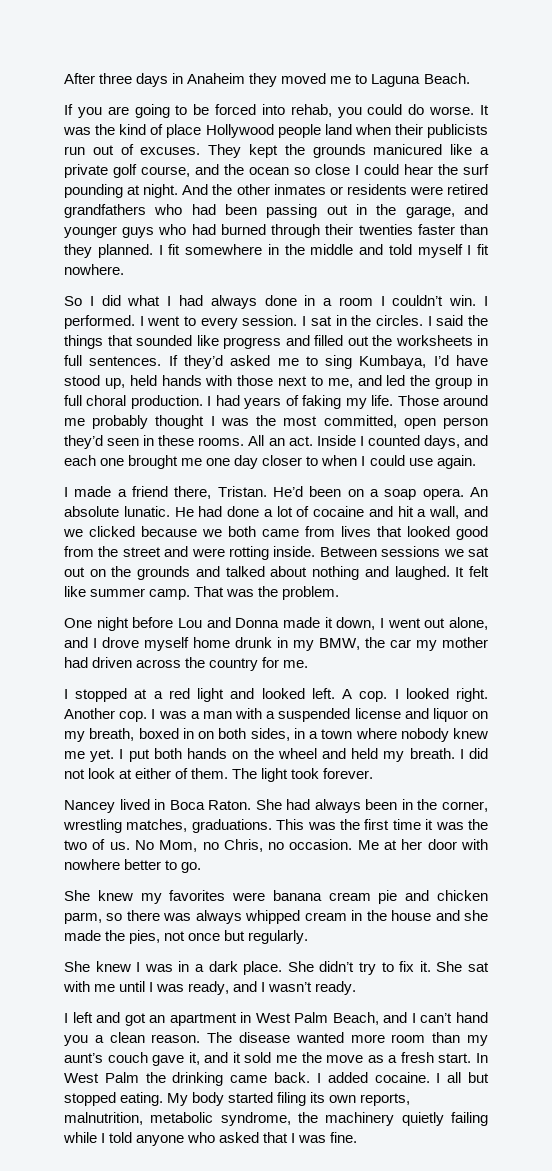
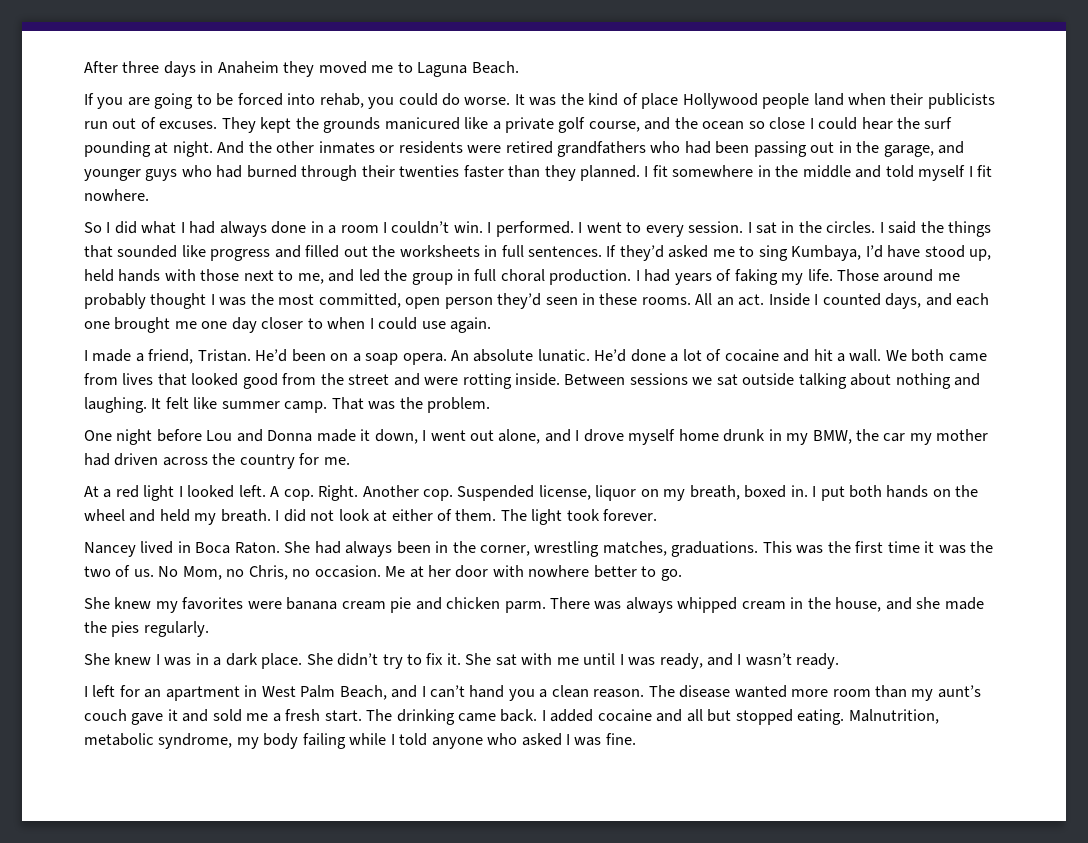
- I made a friend there, Tristan.
+ I made a friend, Tristan.
- He had done a lot of cocaine and hit a wall, and we clicked because we both came from lives that looked good from the street and were rotting inside.
+ He’d done a lot of cocaine and hit a wall. We both came from lives that looked good from the street and were rotting inside.
- Between sessions we sat out on the grounds and talked about nothing and laughed.
+ Between sessions we sat outside talking about nothing and laughing.
- I stopped at a red light and looked left.
+ At a red light I looked left.
- I looked right. Another cop. I was a man with a suspended license and liquor on my breath, boxed in on both sides, in a town where nobody knew me yet.
+ Right. Another cop. Suspended license, liquor on my breath, boxed in.
- She knew my favorites were banana cream pie and chicken parm, so there was always whipped cream in the house and she made the pies, not once but regularly.
+ She knew my favorites were banana cream pie and chicken parm. There was always whipped cream in the house, and she made the pies regularly.
- I left and got an apartment in West Palm Beach, and I can’t hand you a clean reason.
+ I left for an apartment in West Palm Beach, and I can’t hand you a clean reason.
- The disease wanted more room than my aunt’s couch gave it, and it sold me the move as a fresh start. In West Palm the drinking came back.
+ The disease wanted more room than my aunt’s couch gave it and sold me a fresh start. The drinking came back.
- I added cocaine. I all but stopped eating.
+ I added cocaine and all but stopped eating.
- My body started filing its own reports, malnutrition, metabolic syndrome, the machinery quietly failing while I told anyone who asked that I was fine.
+ Malnutrition, metabolic syndrome, my body failing while I told anyone who asked I was fine.

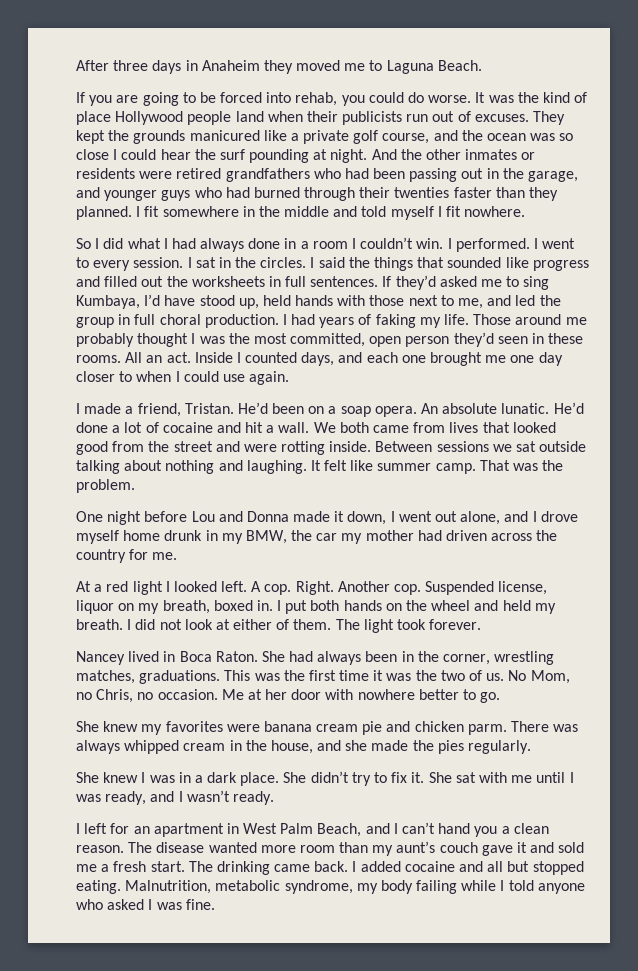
- They kept the grounds manicured like a private golf course, and the ocean so close I could hear the surf pounding at night.
+ They kept the grounds manicured like a private golf course, and the ocean was so close I could hear the surf pounding at night.

